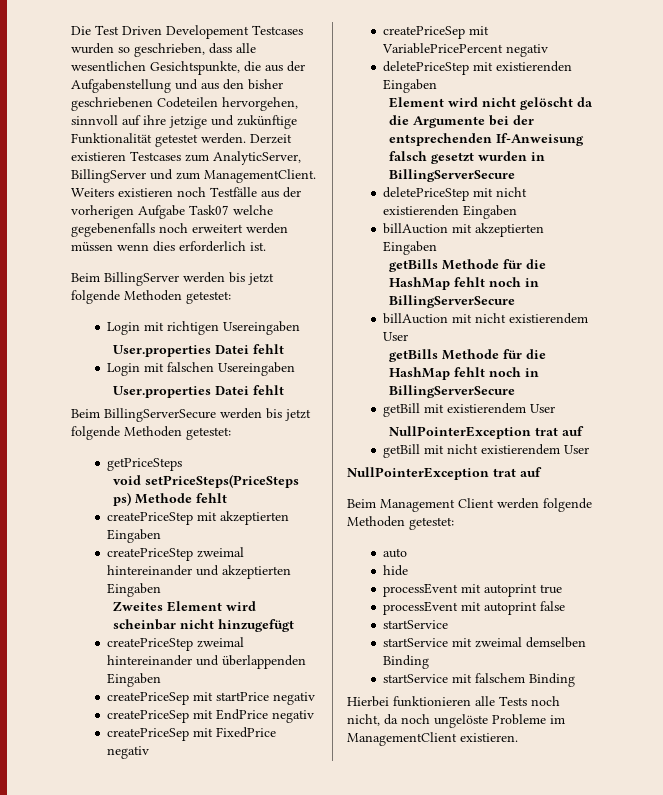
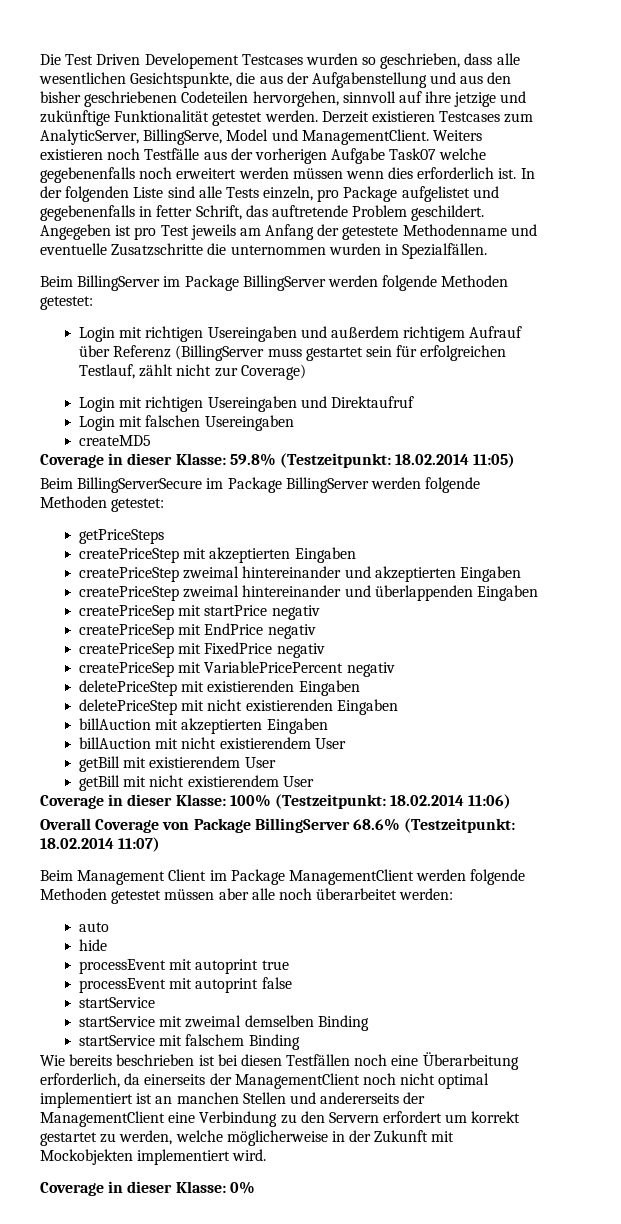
- Derzeit existieren Testcases zum AnalyticServer, BillingServer und zum ManagementClient.
+ Derzeit existieren Testcases zum AnalyticServer, BillingServe, Model und ManagementClient.
- Weiters existieren noch Testfälle aus der vorherigen Aufgabe Task07 welche gegebenenfalls noch erweitert werden müssen wenn dies erforderlich ist.
- Beim BillingServer werden bis jetzt folgende Methoden getestet:
+ Weiters existieren noch Testfälle aus der vorherigen Aufgabe Task07 welche gegebenenfalls noch erweitert werden müssen wenn dies erforderlich ist. In der folgenden Liste sind alle Tests einzeln, pro Package aufgelistet und gegebenenfalls in fetter Schrift, das auftretende Problem geschildert. Angegeben ist pro Test jeweils am Anfang der getestete Methodenname und eventuelle Zusatzschritte die unternommen wurden in Spezialfällen.
+ Beim BillingServer im Package BillingServer werden folgende Methoden getestet:
- Login mit richtigen Usereingaben
- User.properties Datei fehlt
+ Login mit richtigen Usereingaben und außerdem richtigem Aufrauf über Referenz (BillingServer muss gestartet sein für erfolgreichen Testlauf, zählt nicht zur Coverage)
+ Login mit richtigen Usereingaben und Direktaufruf
  Login mit falschen Usereingaben
- User.properties Datei fehlt
- Beim BillingServerSecure werden bis jetzt folgende Methoden getestet:
+ createMD5
+ Coverage in dieser Klasse: 59.8% (Testzeitpunkt: 18.02.2014 11:05)
+ Beim BillingServerSecure im Package BillingServer werden folgende Methoden getestet:
- void setPriceSteps(PriceSteps ps) Methode fehlt
- Zweites Element wird scheinbar nicht hinzugefügt
- Element wird nicht gelöscht da die Argumente bei der entsprechenden If-Anweisung falsch gesetzt wurden in BillingServerSecure
  billAuction mit akzeptierten Eingaben
- getBills Methode für die HashMap fehlt noch in BillingServerSecure
  billAuction mit nicht existierendem User
- getBills Methode für die HashMap fehlt noch in BillingServerSecure
  getBill mit existierendem User
- NullPointerException trat auf
  getBill mit nicht existierendem User
- NullPointerException trat auf
- Beim Management Client werden folgende Methoden getestet:
+ Coverage in dieser Klasse: 100% (Testzeitpunkt: 18.02.2014 11:06)
+ Overall Coverage von Package BillingServer 68.6% (Testzeitpunkt: 18.02.2014 11:07)
+ Beim Management Client im Package ManagementClient werden folgende Methoden getestet müssen aber alle noch überarbeitet werden:
- Hierbei funktionieren alle Tests noch nicht, da noch ungelöste Probleme im ManagementClient existieren.
+ Wie bereits beschrieben ist bei diesen Testfällen noch eine Überarbeitung erforderlich, da einerseits der ManagementClient noch nicht optimal implementiert ist an manchen Stellen und andererseits der ManagementClient eine Verbindung zu den Servern erfordert um korrekt gestartet zu werden, welche möglicherweise in der Zukunft mit Mockobjekten implementiert wird.
+ Coverage in dieser Klasse: 0%

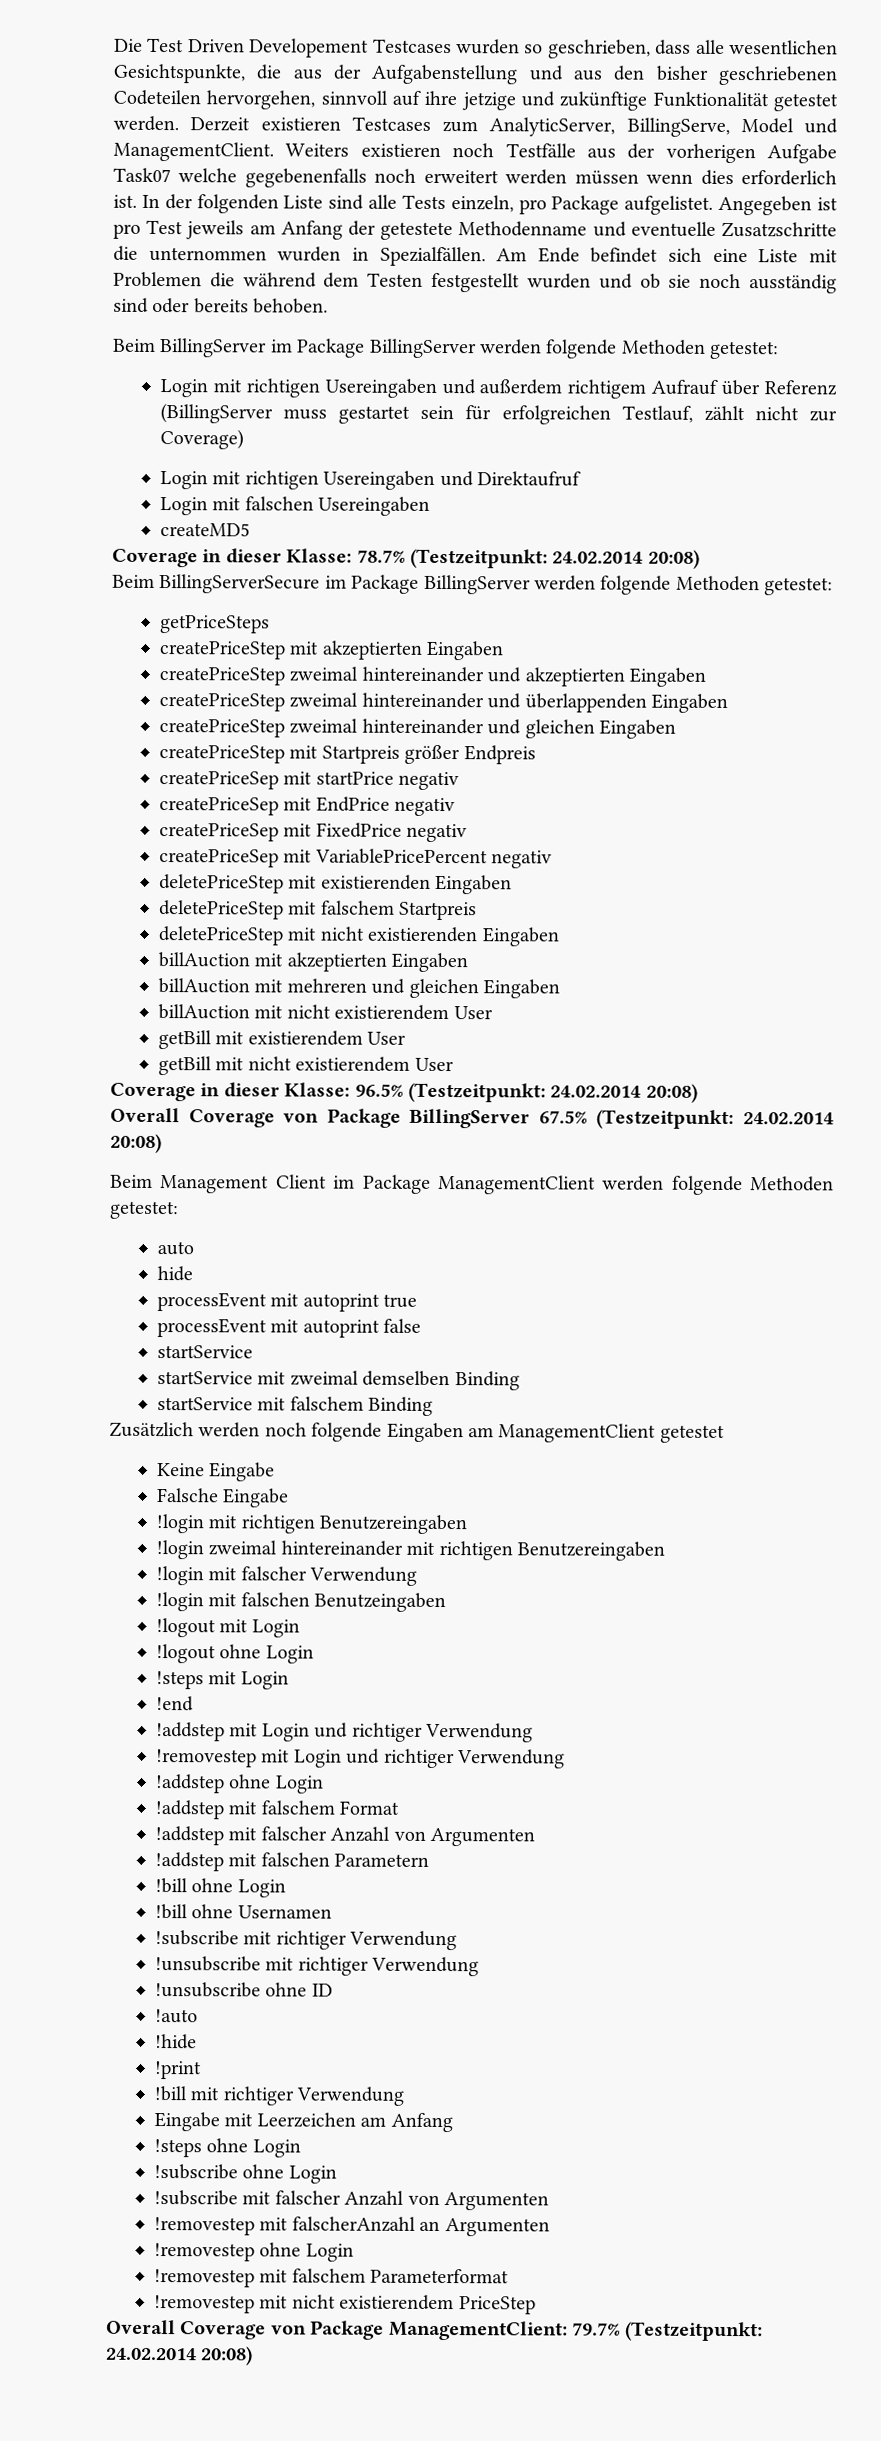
- In der folgenden Liste sind alle Tests einzeln, pro Package aufgelistet und gegebenenfalls in fetter Schrift, das auftretende Problem geschildert.
+ In der folgenden Liste sind alle Tests einzeln, pro Package aufgelistet.
+ Am Ende befindet sich eine Liste mit Problemen die während dem Testen festgestellt wurden und ob sie noch ausständig sind oder bereits behoben.
- Coverage in dieser Klasse: 59.8% (Testzeitpunkt: 18.02.2014 11:05)
+ Coverage in dieser Klasse: 78.7% (Testzeitpunkt: 24.02.2014 20:08)
+ createPriceStep zweimal hintereinander und gleichen Eingaben
+ createPriceStep mit Startpreis größer Endpreis
+ deletePriceStep mit falschem Startpreis
+ billAuction mit mehreren und gleichen Eingaben
- Coverage in dieser Klasse: 100% (Testzeitpunkt: 18.02.2014 11:06)
+ Coverage in dieser Klasse: 96.5% (Testzeitpunkt: 24.02.2014 20:08)
- Overall Coverage von Package BillingServer 68.6% (Testzeitpunkt: 18.02.2014 11:07)
+ Overall Coverage von Package BillingServer 67.5% (Testzeitpunkt: 24.02.2014 20:08)
- Beim Management Client im Package ManagementClient werden folgende Methoden getestet müssen aber alle noch überarbeitet werden:
+ Beim Management Client im Package ManagementClient werden folgende Methoden getestet:
- Wie bereits beschrieben ist bei diesen Testfällen noch eine Überarbeitung erforderlich, da einerseits der ManagementClient noch nicht optimal implementiert ist an manchen Stellen und andererseits der ManagementClient eine Verbindung zu den Servern erfordert um korrekt gestartet zu werden, welche möglicherweise in der Zukunft mit Mockobjekten implementiert wird.
- Coverage in dieser Klasse: 0%
+ Zusätzlich werden noch folgende Eingaben am ManagementClient getestet
+ Keine Eingabe
+ Falsche Eingabe
+ !login mit richtigen Benutzereingaben
+ !login zweimal hintereinander mit richtigen Benutzereingaben
+ !login mit falscher Verwendung
+ !login mit falschen Benutzeingaben
+ !logout mit Login
+ !logout ohne Login
+ !steps mit Login
+ !end
+ !addstep mit Login und richtiger Verwendung
+ !removestep mit Login und richtiger Verwendung
+ !addstep ohne Login
+ !addstep mit falschem Format
+ !addstep mit falscher Anzahl von Argumenten
+ !addstep mit falschen Parametern
+ !bill ohne Login
+ !bill ohne Usernamen
+ !subscribe mit richtiger Verwendung
+ !unsubscribe mit richtiger Verwendung
+ !unsubscribe ohne ID
+ !auto
+ !hide
+ !print
+ !bill mit richtiger Verwendung
+ Eingabe mit Leerzeichen am Anfang
+ !steps ohne Login
+ !subscribe ohne Login
+ !subscribe mit falscher Anzahl von Argumenten
+ !removestep mit falscherAnzahl an Argumenten
+ !removestep ohne Login
+ !removestep mit falschem Parameterformat
+ !removestep mit nicht existierendem PriceStep
+ Overall Coverage von Package ManagementClient: 79.7% (Testzeitpunkt: 24.02.2014 20:08)

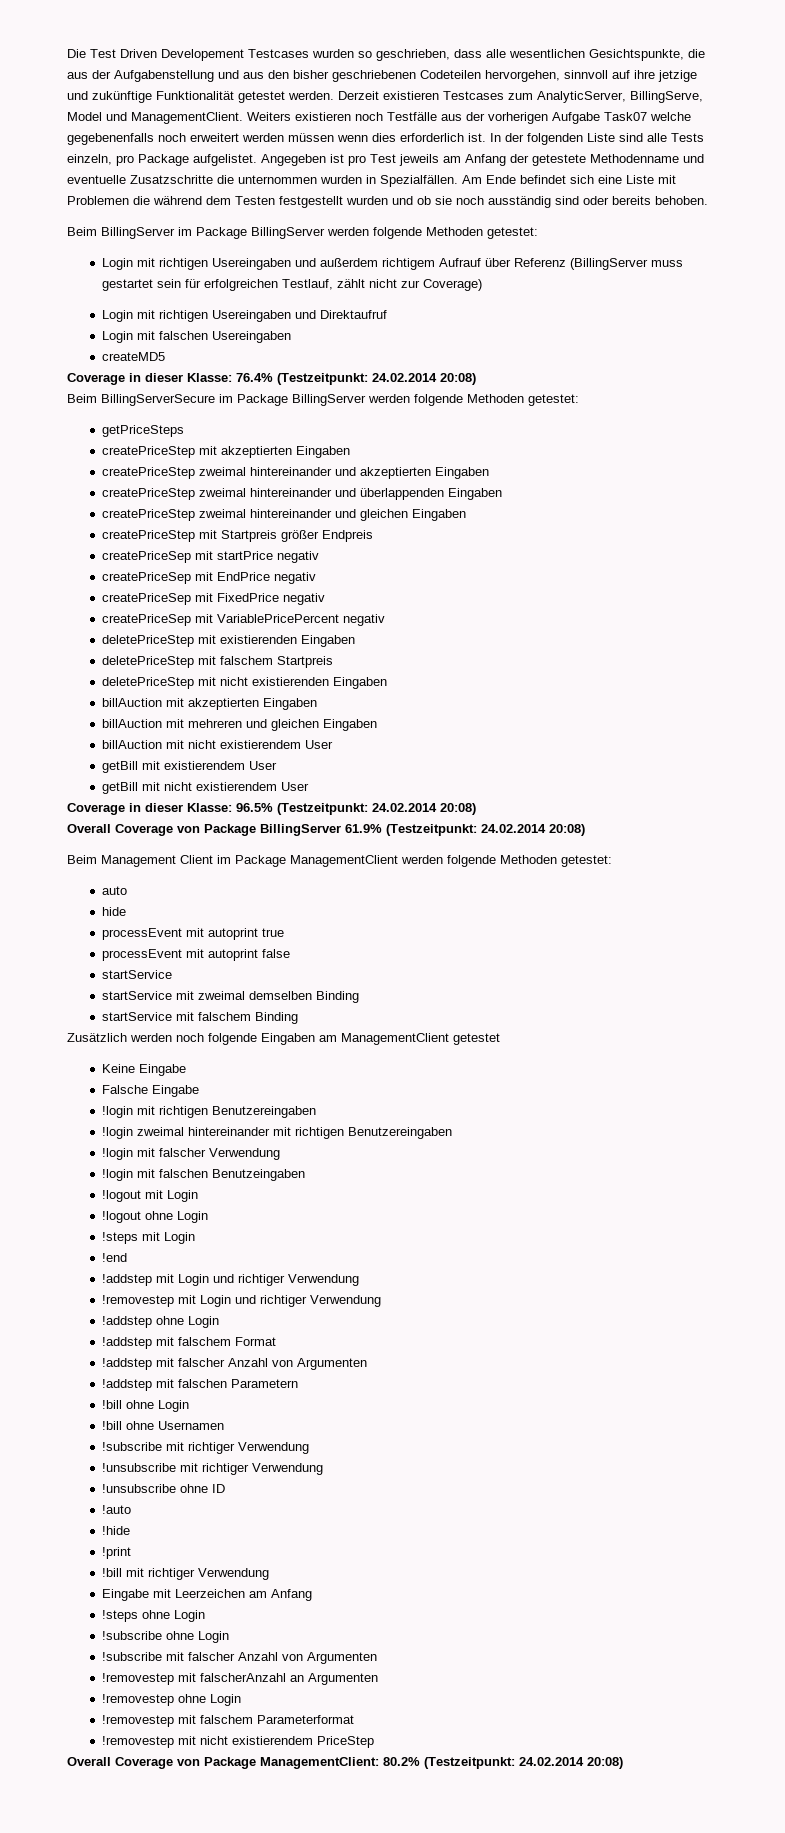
- Coverage in dieser Klasse: 78.7% (Testzeitpunkt: 24.02.2014 20:08)
+ Coverage in dieser Klasse: 76.4% (Testzeitpunkt: 24.02.2014 20:08)
- Overall Coverage von Package BillingServer 67.5% (Testzeitpunkt: 24.02.2014 20:08)
+ Overall Coverage von Package BillingServer 61.9% (Testzeitpunkt: 24.02.2014 20:08)
- Overall Coverage von Package ManagementClient: 79.7% (Testzeitpunkt: 24.02.2014 20:08)
+ Overall Coverage von Package ManagementClient: 80.2% (Testzeitpunkt: 24.02.2014 20:08)

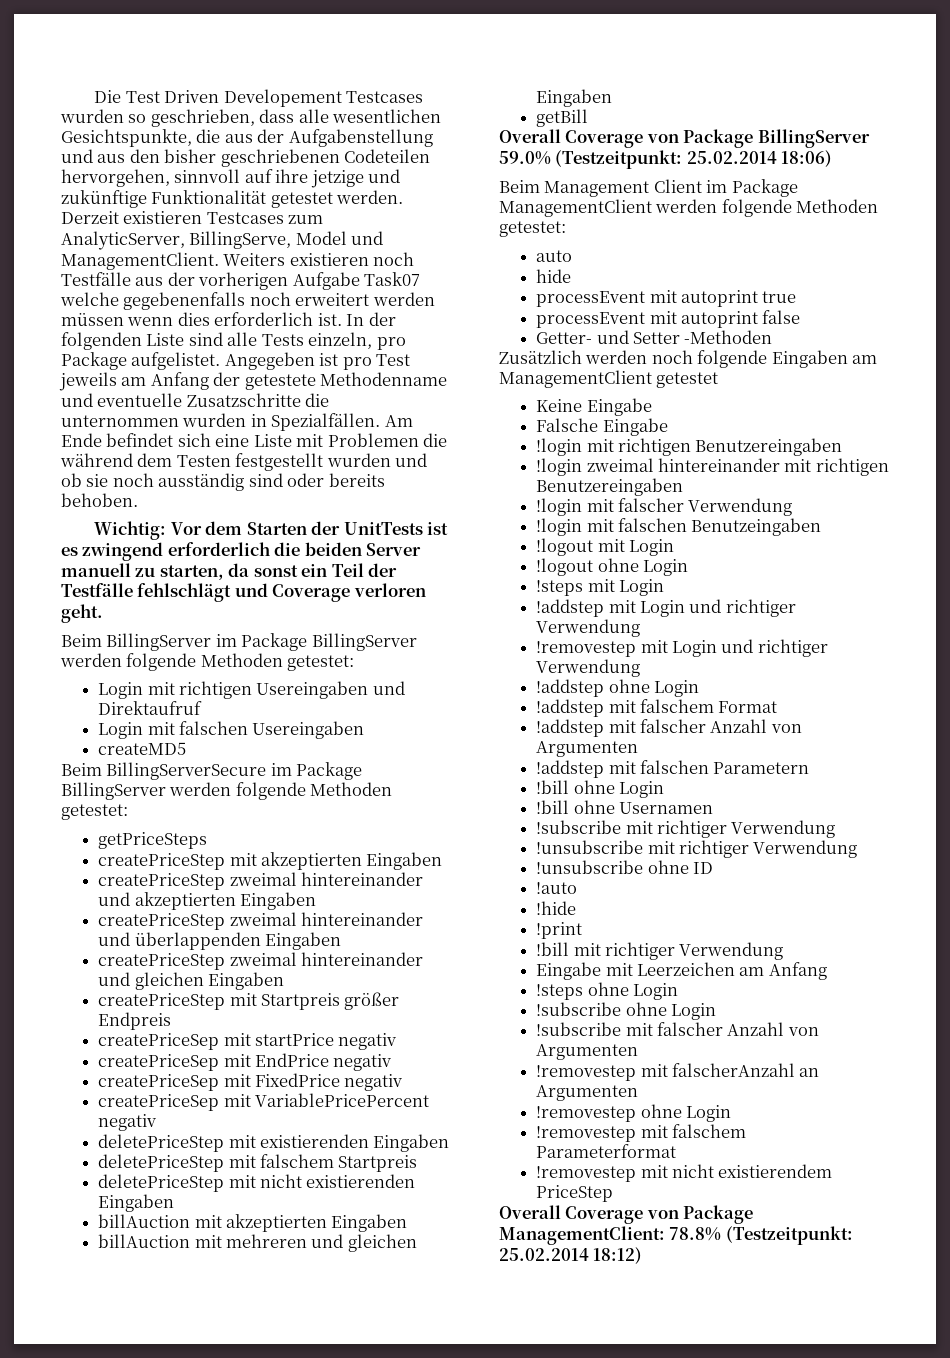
+ Wichtig: Vor dem Starten der UnitTests ist es zwingend erforderlich die beiden Server manuell zu starten, da sonst ein Teil der Testfälle fehlschlägt und Coverage verloren geht.
- Login mit richtigen Usereingaben und außerdem richtigem Aufrauf über Referenz (BillingServer muss gestartet sein für erfolgreichen Testlauf, zählt nicht zur Coverage)
- Coverage in dieser Klasse: 76.4% (Testzeitpunkt: 24.02.2014 20:08)
- billAuction mit nicht existierendem User
- getBill mit existierendem User
- getBill mit nicht existierendem User
- Coverage in dieser Klasse: 96.5% (Testzeitpunkt: 24.02.2014 20:08)
+ getBill
- Overall Coverage von Package BillingServer 61.9% (Testzeitpunkt: 24.02.2014 20:08)
+ Overall Coverage von Package BillingServer 59.0% (Testzeitpunkt: 25.02.2014 18:06)
  processEvent mit autoprint false
- startService
- startService mit zweimal demselben Binding
- startService mit falschem Binding
+ Getter- und Setter -Methoden
- !end
- Overall Coverage von Package ManagementClient: 80.2% (Testzeitpunkt: 24.02.2014 20:08)
+ Overall Coverage von Package ManagementClient: 78.8% (Testzeitpunkt: 25.02.2014 18:12)

